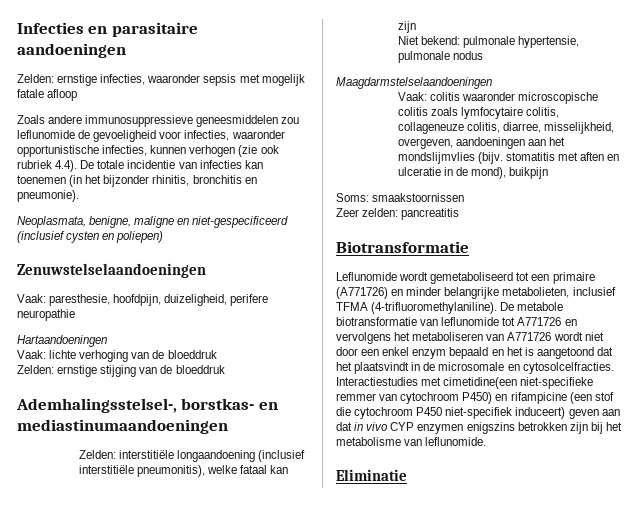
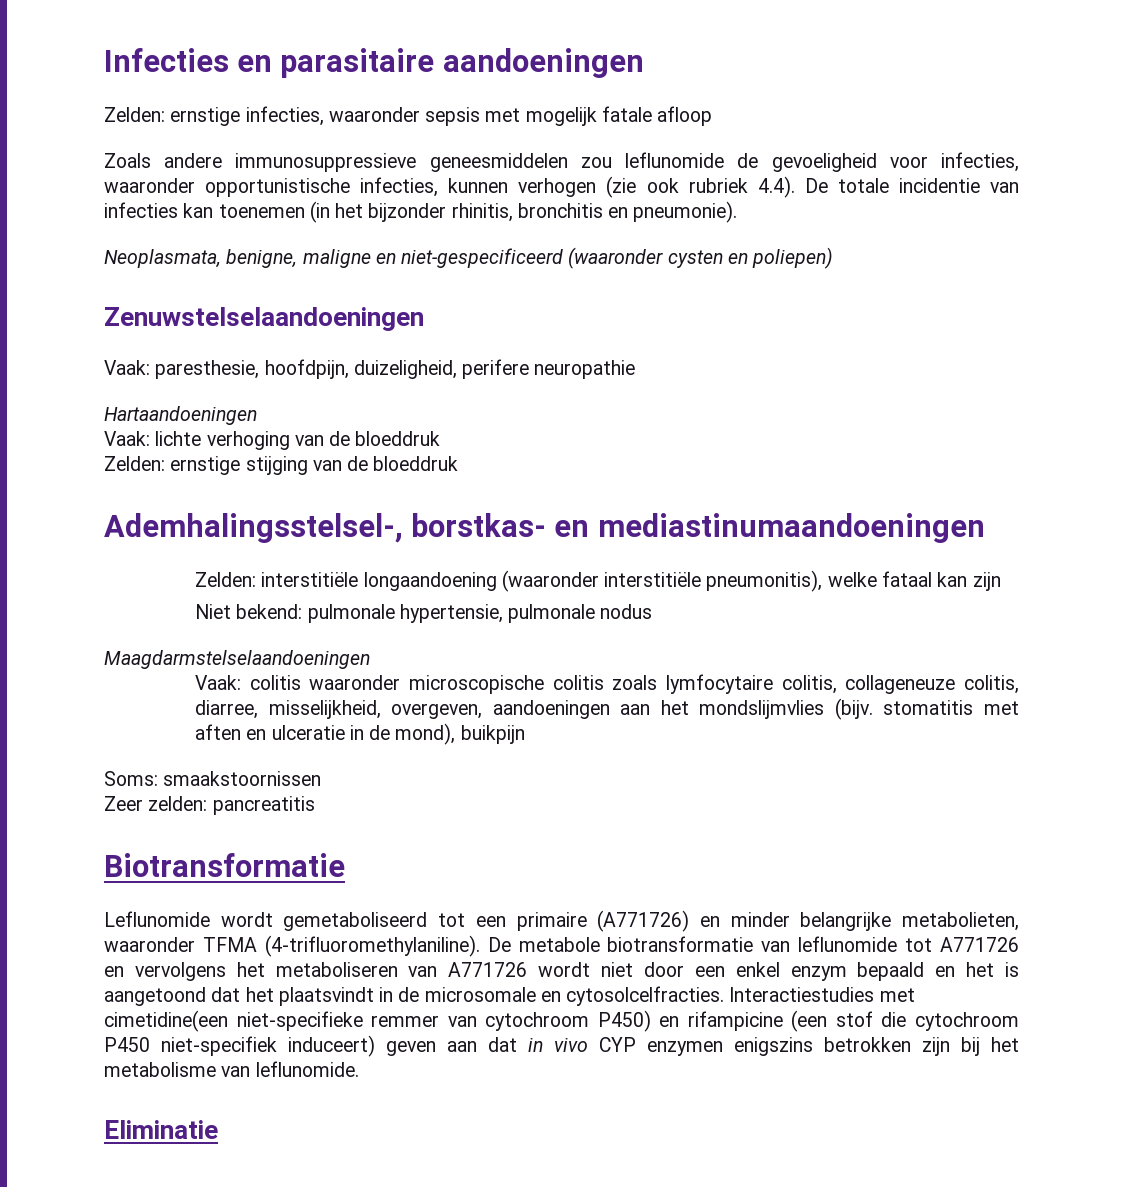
- Neoplasmata, benigne, maligne en niet-gespecificeerd (inclusief cysten en poliepen)
+ Neoplasmata, benigne, maligne en niet-gespecificeerd (waaronder cysten en poliepen)
- Zelden: interstitiële longaandoening (inclusief interstitiële pneumonitis), welke fataal kan zijn
+ Zelden: interstitiële longaandoening (waaronder interstitiële pneumonitis), welke fataal kan zijn
- Leflunomide wordt gemetaboliseerd tot een primaire (A771726) en minder belangrijke metabolieten, inclusief TFMA (4-trifluoromethylaniline).
+ Leflunomide wordt gemetaboliseerd tot een primaire (A771726) en minder belangrijke metabolieten, waaronder TFMA (4-trifluoromethylaniline).

